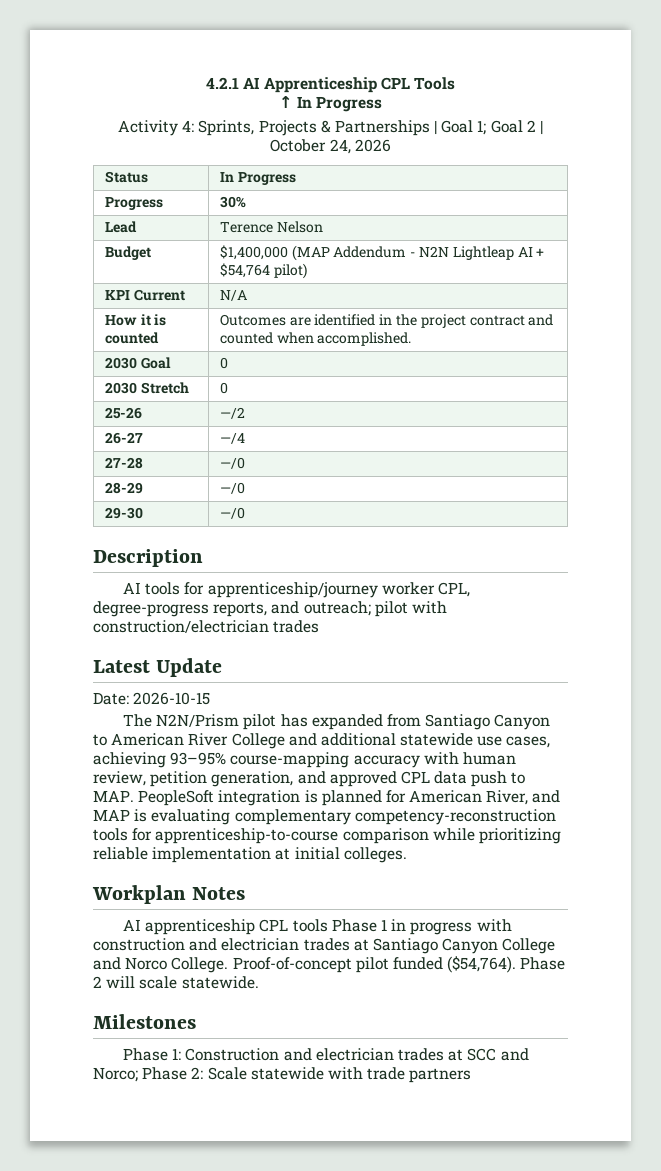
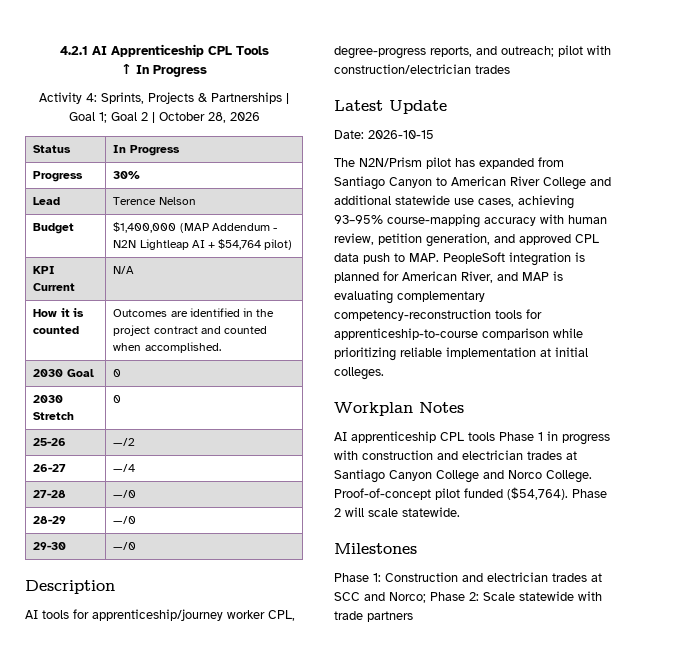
- Activity 4: Sprints, Projects & Partnerships | Goal 1; Goal 2 | October 24, 2026
+ Activity 4: Sprints, Projects & Partnerships | Goal 1; Goal 2 | October 28, 2026

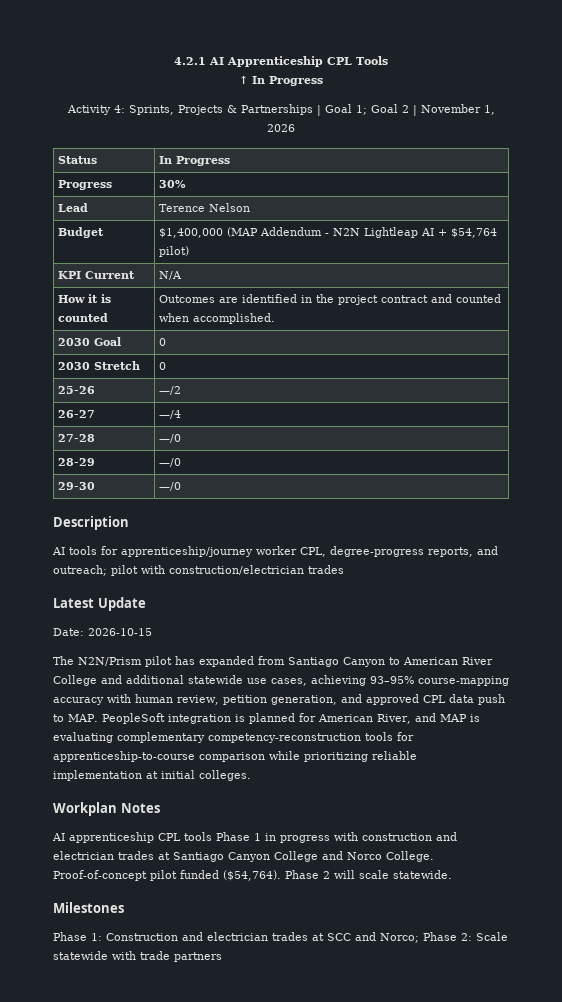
- Activity 4: Sprints, Projects & Partnerships | Goal 1; Goal 2 | October 28, 2026
+ Activity 4: Sprints, Projects & Partnerships | Goal 1; Goal 2 | November 1, 2026

